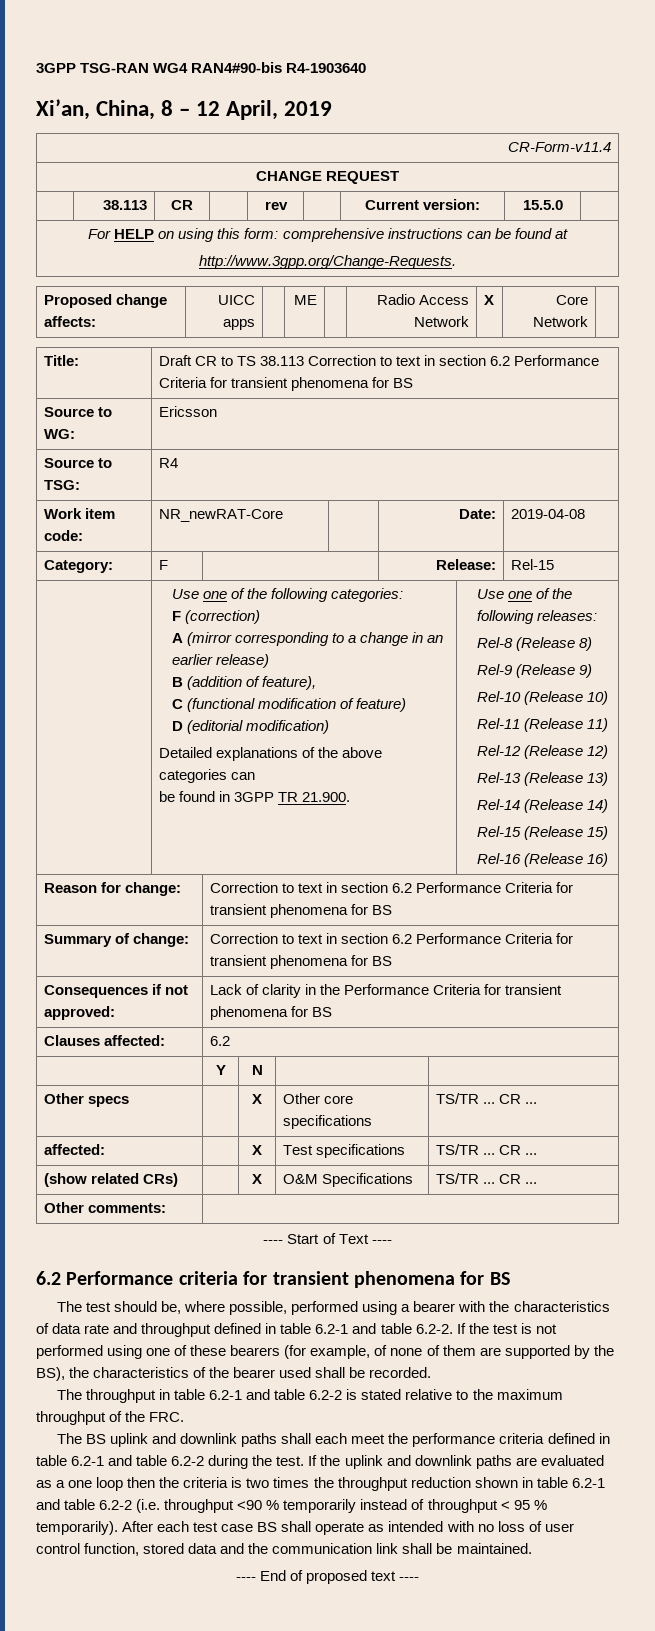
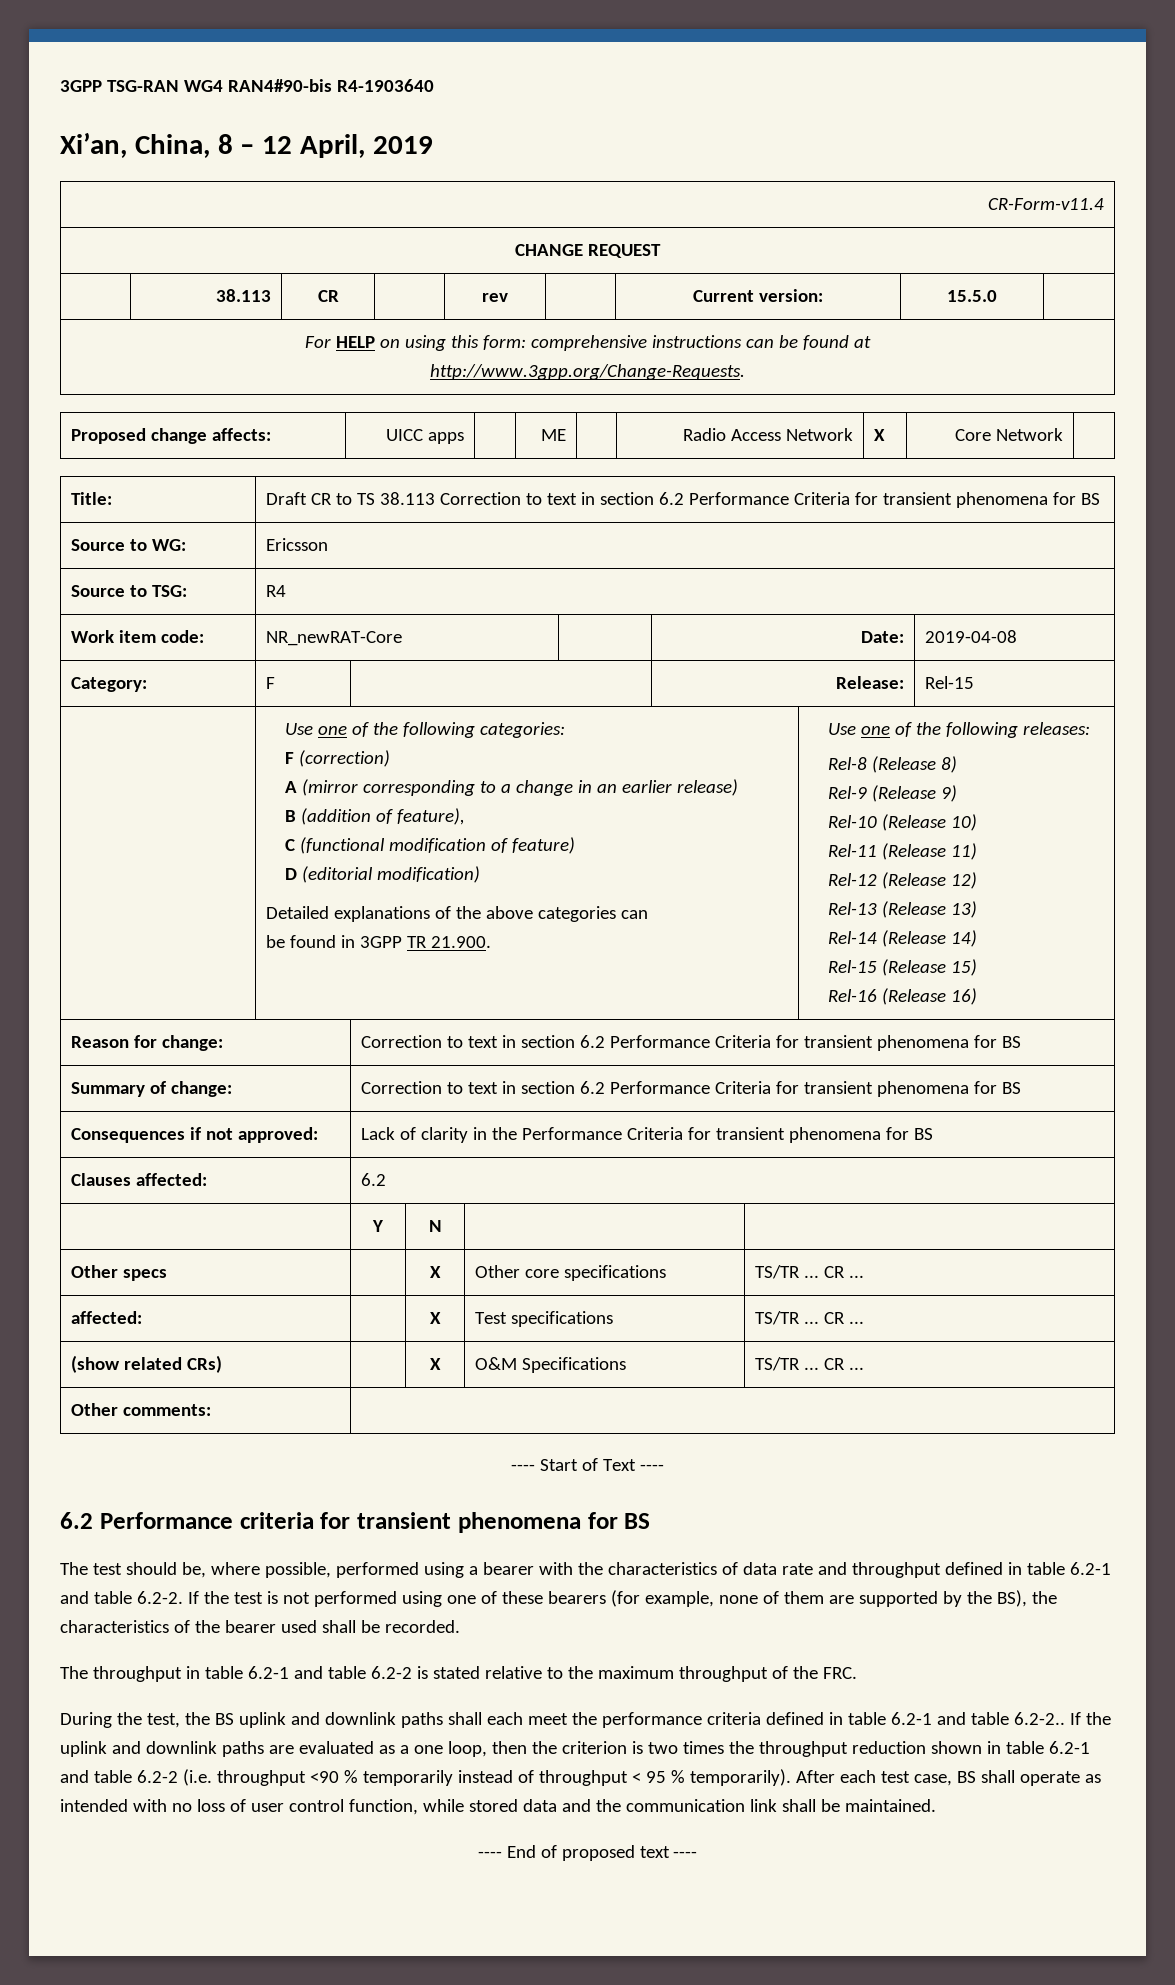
- The test should be, where possible, performed using a bearer with the characteristics of data rate and throughput defined in table 6.2-1 and table 6.2-2. If the test is not performed using one of these bearers (for example, of none of them are supported by the BS), the characteristics of the bearer used shall be recorded.
+ The test should be, where possible, performed using a bearer with the characteristics of data rate and throughput defined in table 6.2-1 and table 6.2-2. If the test is not performed using one of these bearers (for example, none of them are supported by the BS), the characteristics of the bearer used shall be recorded.
- The BS uplink and downlink paths shall each meet the performance criteria defined in table 6.2-1 and table 6.2-2 during the test.
+ During the test, the BS uplink and downlink paths shall each meet the performance criteria defined in table 6.2-1 and table 6.2-2..
- If the uplink and downlink paths are evaluated as a one loop then the criteria is two times the throughput reduction shown in table 6.2-1 and table 6.2-2 (i.e. throughput <90 % temporarily instead of throughput < 95 % temporarily).
+ If the uplink and downlink paths are evaluated as a one loop, then the criterion is two times the throughput reduction shown in table 6.2-1 and table 6.2-2 (i.e. throughput <90 % temporarily instead of throughput < 95 % temporarily).
- After each test case BS shall operate as intended with no loss of user control function, stored data and the communication link shall be maintained.
+ After each test case, BS shall operate as intended with no loss of user control function, while stored data and the communication link shall be maintained.

